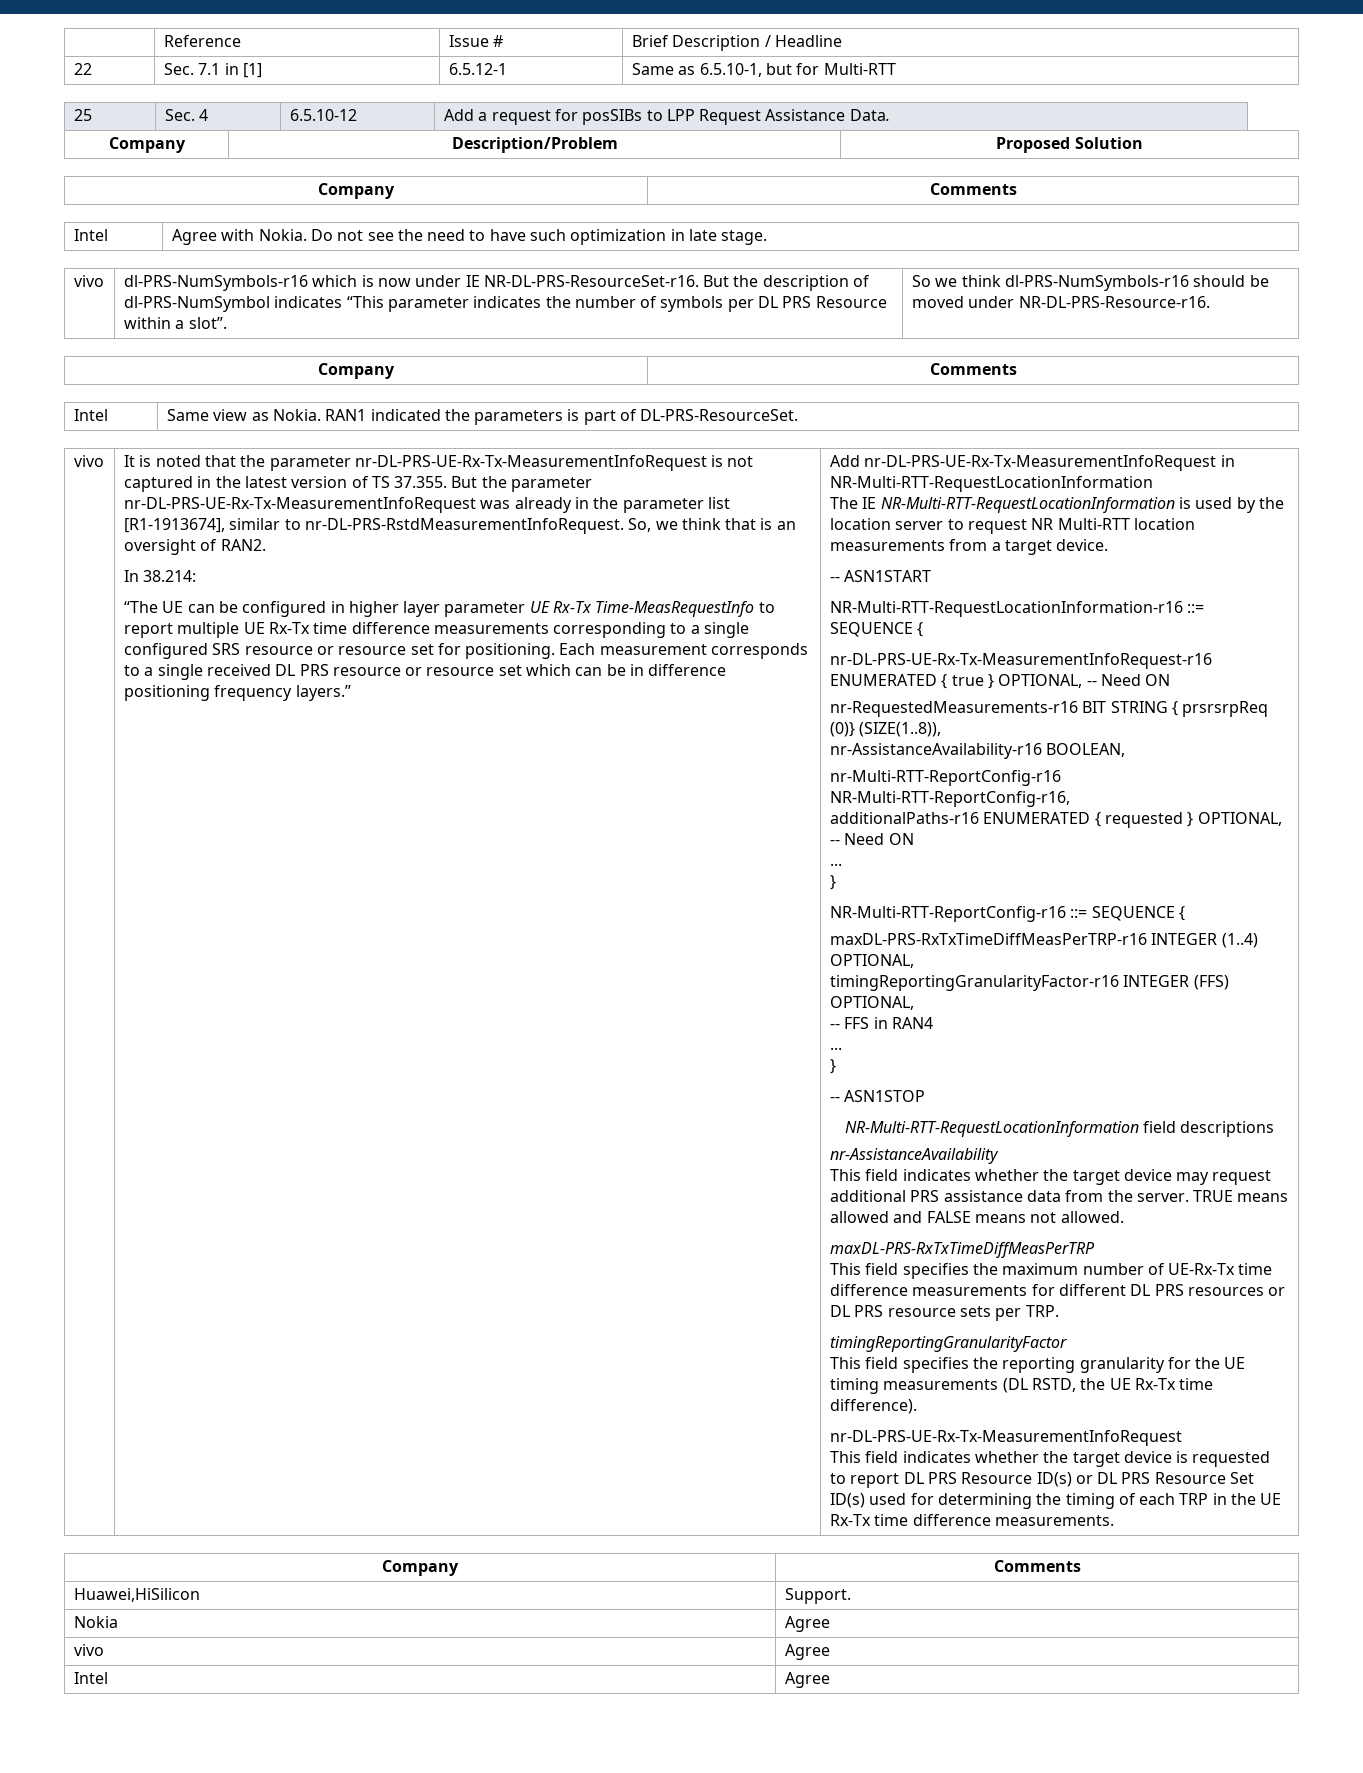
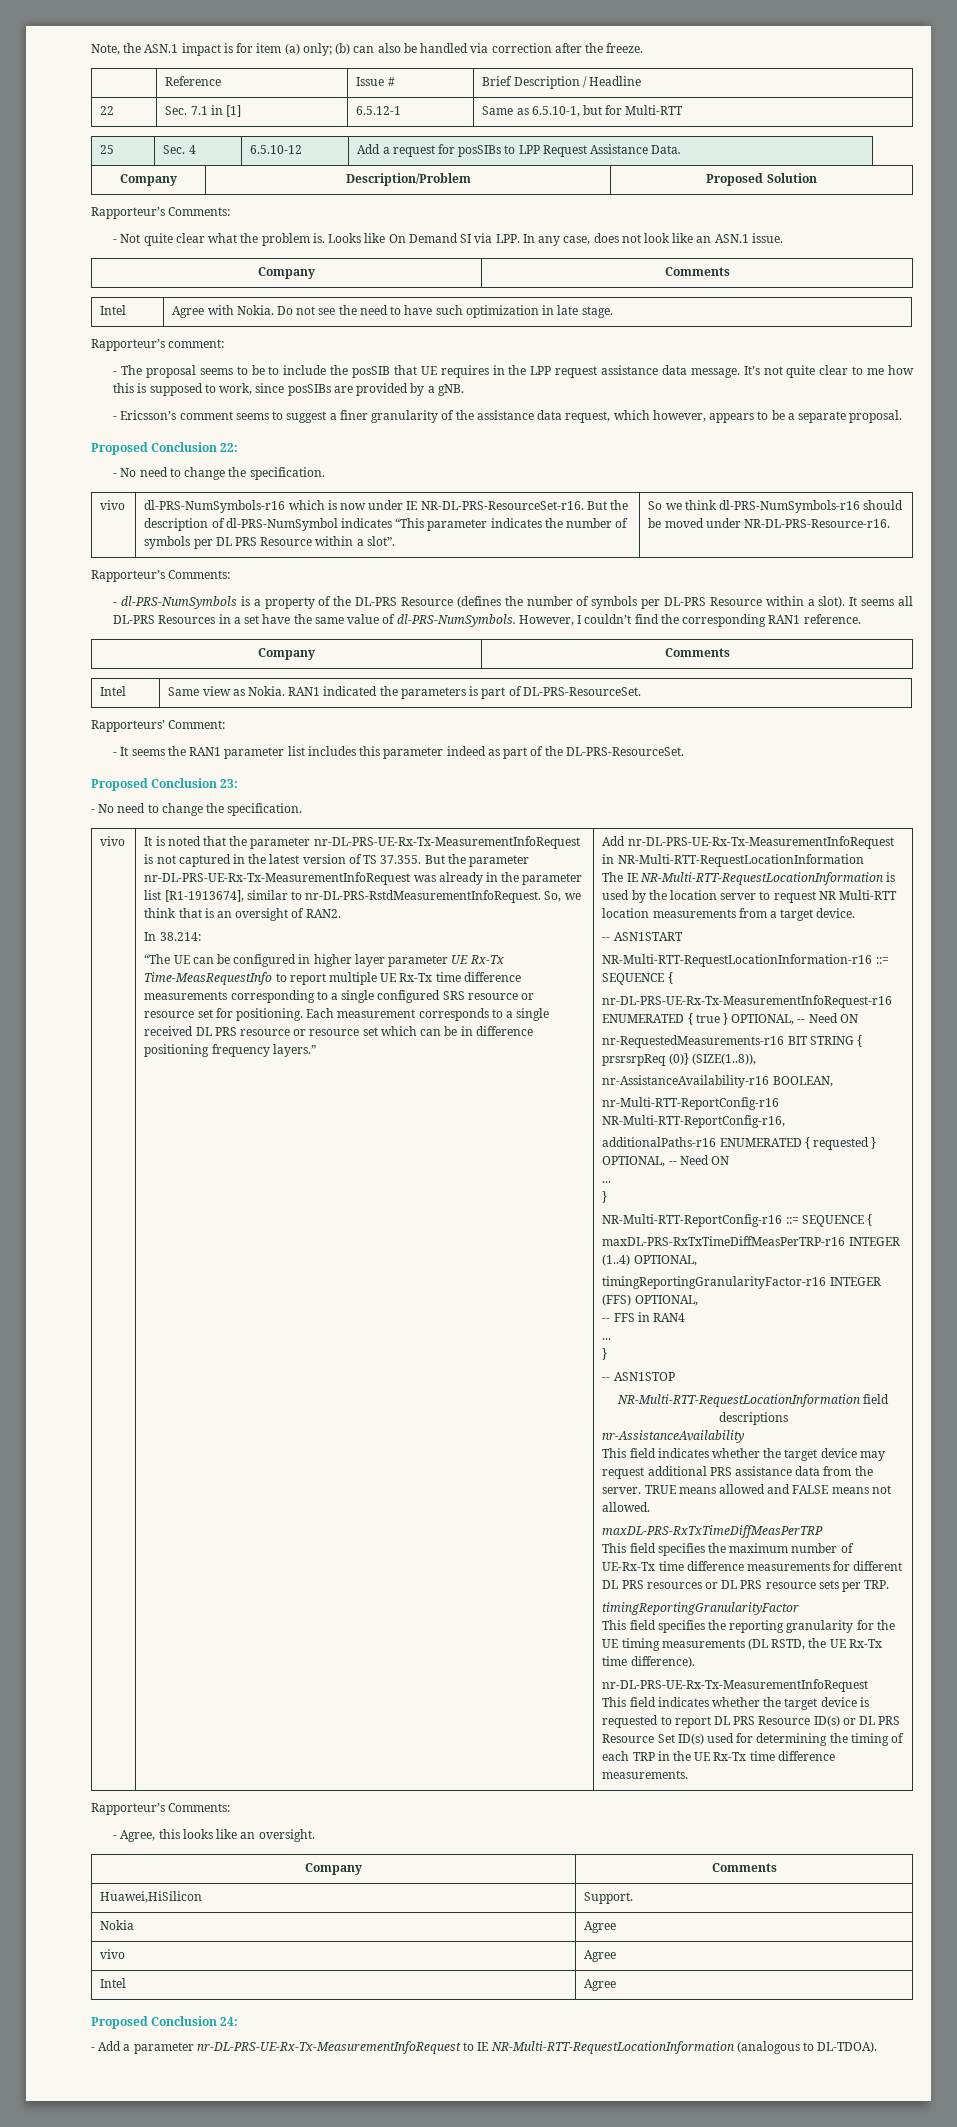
+ Note, the ASN.1 impact is for item (a) only; (b) can also be handled via correction after the freeze.
  Company | Description/Problem | Proposed Solution
+ Rapporteur’s Comments:
+ - Not quite clear what the problem is. Looks like On Demand SI via LPP. In any case, does not look like an ASN.1 issue.
+ Rapporteur’s comment:
+ - The proposal seems to be to include the posSIB that UE requires in the LPP request assistance data message. It’s not quite clear to me how this is supposed to work, since posSIBs are provided by a gNB.
+ - Ericsson’s comment seems to suggest a finer granularity of the assistance data request, which however, appears to be a separate proposal.
+ Proposed Conclusion 22:
+ - No need to change the specification.
  vivo | dl-PRS-NumSymbols-r16 which is now under IE NR-DL-PRS-ResourceSet-r16. But the description of dl-PRS-NumSymbol indicates “This parameter indicates the number of symbols per DL PRS Resource within a slot”. | So we think dl-PRS-NumSymbols-r16 should be moved under NR-DL-PRS-Resource-r16.
+ Rapporteur’s Comments:
+ - dl-PRS-NumSymbols is a property of the DL-PRS Resource (defines the number of symbols per DL-PRS Resource within a slot). It seems all DL-PRS Resources in a set have the same value of dl-PRS-NumSymbols. However, I couldn’t find the corresponding RAN1 reference.
+ Rapporteurs’ Comment:
+ - It seems the RAN1 parameter list includes this parameter indeed as part of the DL-PRS-ResourceSet.
+ Proposed Conclusion 23:
+ - No need to change the specification.
  This field indicates whether the target device is requested to report DL PRS Resource ID(s) or DL PRS Resource Set ID(s) used for determining the timing of each TRP in the UE Rx-Tx time difference measurements.
+ Rapporteur’s Comments:
+ - Agree, this looks like an oversight.
+ Proposed Conclusion 24:
+ - Add a parameter nr-DL-PRS-UE-Rx-Tx-MeasurementInfoRequest to IE NR-Multi-RTT-RequestLocationInformation (analogous to DL-TDOA).

